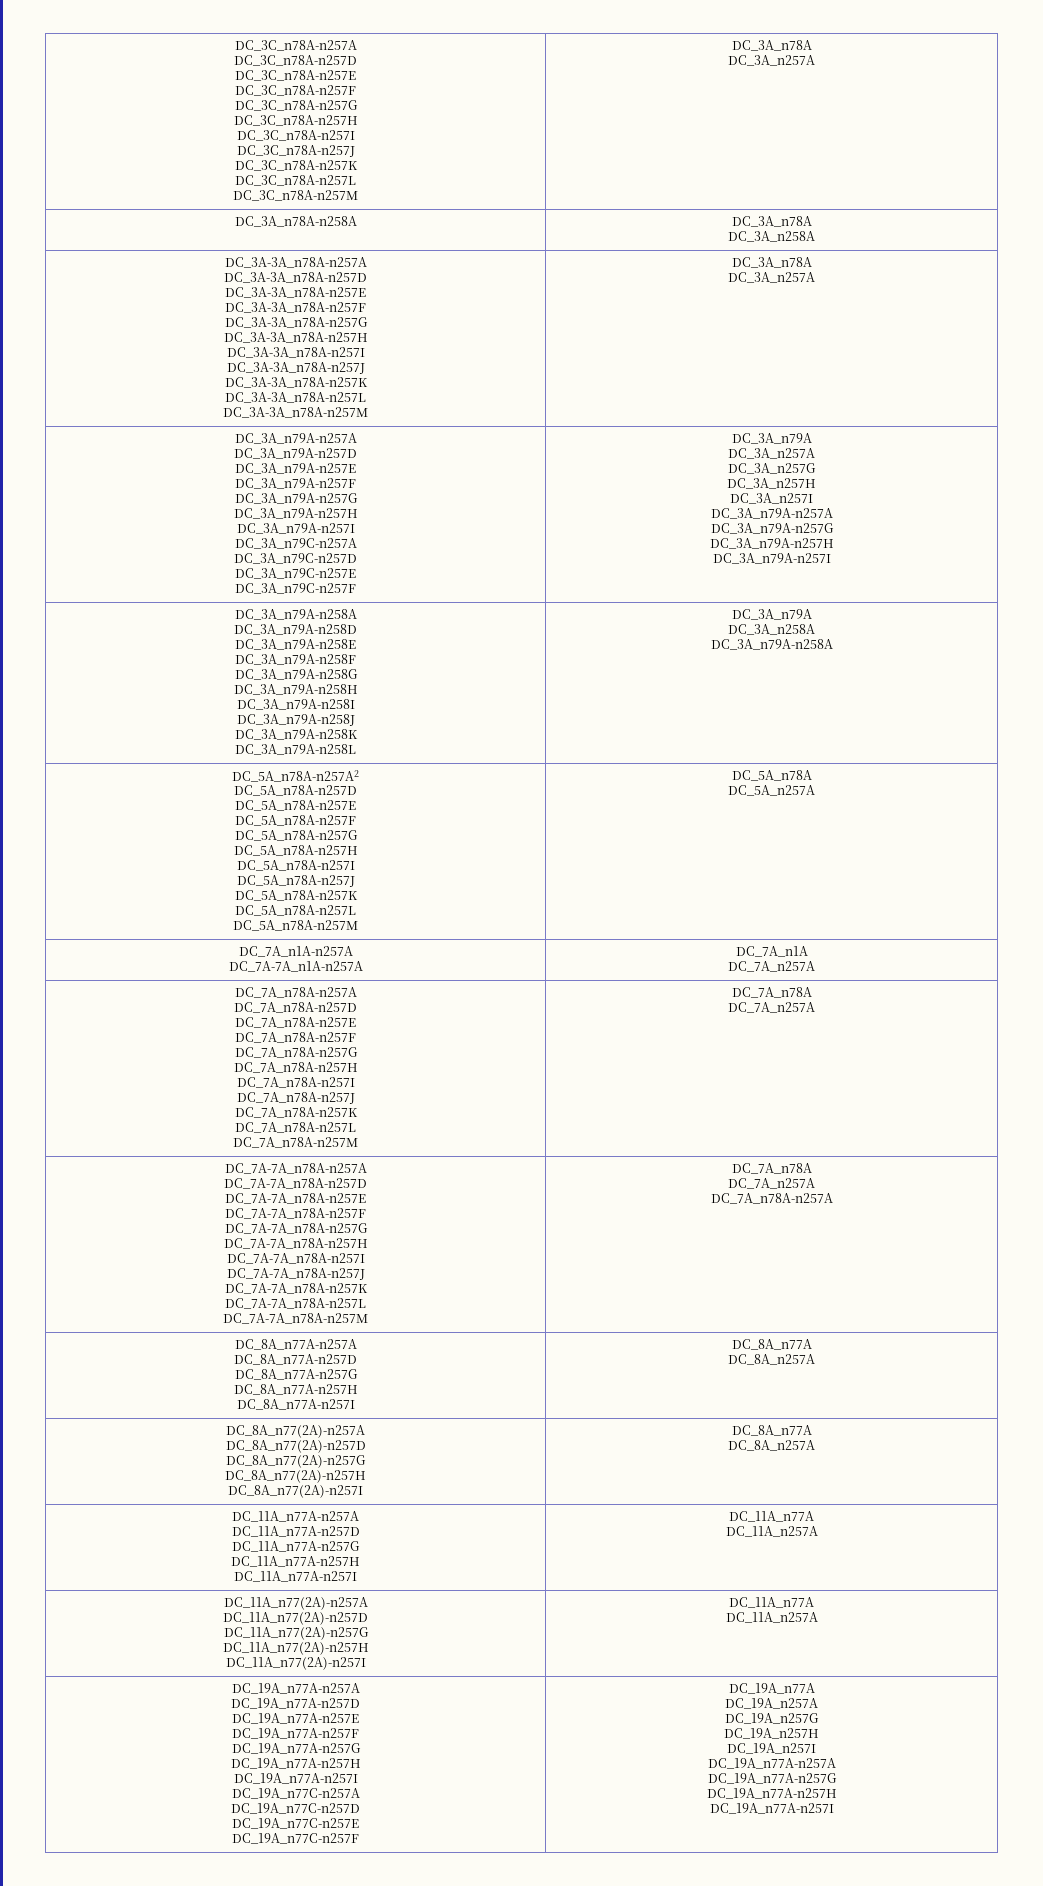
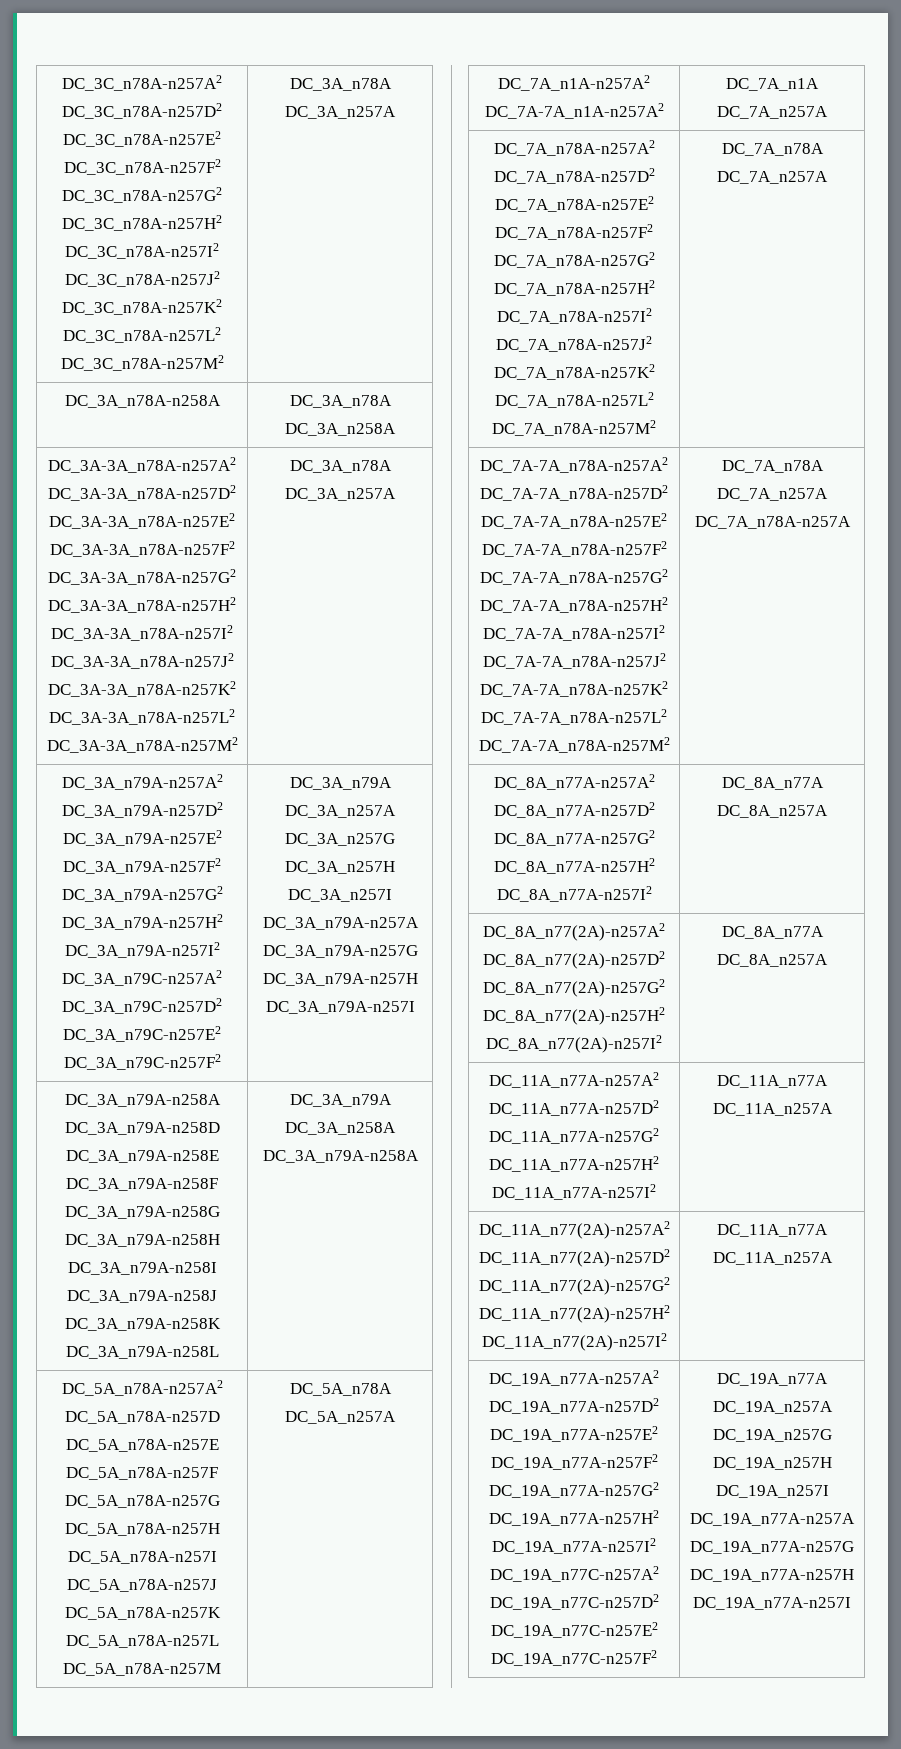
- DC_3C_n78A-n257A
- DC_3C_n78A-n257D
- DC_3C_n78A-n257E
- DC_3C_n78A-n257F
- DC_3C_n78A-n257G
- DC_3C_n78A-n257H
- DC_3C_n78A-n257I
- DC_3C_n78A-n257J
- DC_3C_n78A-n257K
- DC_3C_n78A-n257L
- DC_3C_n78A-n257M | DC_3A_n78A
+ DC_3C_n78A-n257A2
+ DC_3C_n78A-n257D2
+ DC_3C_n78A-n257E2
+ DC_3C_n78A-n257F2
+ DC_3C_n78A-n257G2
+ DC_3C_n78A-n257H2
+ DC_3C_n78A-n257I2
+ DC_3C_n78A-n257J2
+ DC_3C_n78A-n257K2
+ DC_3C_n78A-n257L2
+ DC_3C_n78A-n257M2 | DC_3A_n78A
- DC_3A-3A_n78A-n257A
- DC_3A-3A_n78A-n257D
- DC_3A-3A_n78A-n257E
- DC_3A-3A_n78A-n257F
- DC_3A-3A_n78A-n257G
- DC_3A-3A_n78A-n257H
- DC_3A-3A_n78A-n257I
- DC_3A-3A_n78A-n257J
- DC_3A-3A_n78A-n257K
- DC_3A-3A_n78A-n257L
- DC_3A-3A_n78A-n257M | DC_3A_n78A
+ DC_3A-3A_n78A-n257A2
+ DC_3A-3A_n78A-n257D2
+ DC_3A-3A_n78A-n257E2
+ DC_3A-3A_n78A-n257F2
+ DC_3A-3A_n78A-n257G2
+ DC_3A-3A_n78A-n257H2
+ DC_3A-3A_n78A-n257I2
+ DC_3A-3A_n78A-n257J2
+ DC_3A-3A_n78A-n257K2
+ DC_3A-3A_n78A-n257L2
+ DC_3A-3A_n78A-n257M2 | DC_3A_n78A
  DC_3A_n257A
- DC_3A_n79A-n257A
- DC_3A_n79A-n257D
- DC_3A_n79A-n257E
- DC_3A_n79A-n257F
- DC_3A_n79A-n257G
- DC_3A_n79A-n257H
- DC_3A_n79A-n257I
- DC_3A_n79C-n257A
- DC_3A_n79C-n257D
- DC_3A_n79C-n257E
- DC_3A_n79C-n257F | DC_3A_n79A
+ DC_3A_n79A-n257A2
+ DC_3A_n79A-n257D2
+ DC_3A_n79A-n257E2
+ DC_3A_n79A-n257F2
+ DC_3A_n79A-n257G2
+ DC_3A_n79A-n257H2
+ DC_3A_n79A-n257I2
+ DC_3A_n79C-n257A2
+ DC_3A_n79C-n257D2
+ DC_3A_n79C-n257E2
+ DC_3A_n79C-n257F2 | DC_3A_n79A
- DC_7A_n1A-n257A
- DC_7A-7A_n1A-n257A | DC_7A_n1A
+ DC_7A_n1A-n257A2
+ DC_7A-7A_n1A-n257A2 | DC_7A_n1A
+ DC_7A_n257A
+ DC_7A_n78A-n257A2
+ DC_7A_n78A-n257D2
+ DC_7A_n78A-n257E2
+ DC_7A_n78A-n257F2
+ DC_7A_n78A-n257G2
+ DC_7A_n78A-n257H2
+ DC_7A_n78A-n257I2
+ DC_7A_n78A-n257J2
+ DC_7A_n78A-n257K2
+ DC_7A_n78A-n257L2
+ DC_7A_n78A-n257M2 | DC_7A_n78A
+ DC_7A_n257A
+ DC_7A-7A_n78A-n257A2
+ DC_7A-7A_n78A-n257D2
+ DC_7A-7A_n78A-n257E2
+ DC_7A-7A_n78A-n257F2
+ DC_7A-7A_n78A-n257G2
+ DC_7A-7A_n78A-n257H2
+ DC_7A-7A_n78A-n257I2
+ DC_7A-7A_n78A-n257J2
+ DC_7A-7A_n78A-n257K2
+ DC_7A-7A_n78A-n257L2
+ DC_7A-7A_n78A-n257M2 | DC_7A_n78A
  DC_7A_n257A
  DC_7A_n78A-n257A
- DC_7A_n78A-n257D
- DC_7A_n78A-n257E
- DC_7A_n78A-n257F
- DC_7A_n78A-n257G
- DC_7A_n78A-n257H
- DC_7A_n78A-n257I
- DC_7A_n78A-n257J
- DC_7A_n78A-n257K
- DC_7A_n78A-n257L
- DC_7A_n78A-n257M | DC_7A_n78A
- DC_7A_n257A
- DC_7A-7A_n78A-n257A
- DC_7A-7A_n78A-n257D
- DC_7A-7A_n78A-n257E
- DC_7A-7A_n78A-n257F
- DC_7A-7A_n78A-n257G
- DC_7A-7A_n78A-n257H
- DC_7A-7A_n78A-n257I
- DC_7A-7A_n78A-n257J
- DC_7A-7A_n78A-n257K
- DC_7A-7A_n78A-n257L
- DC_7A-7A_n78A-n257M | DC_7A_n78A
- DC_7A_n257A
- DC_7A_n78A-n257A
- DC_8A_n77A-n257A
- DC_8A_n77A-n257D
- DC_8A_n77A-n257G
- DC_8A_n77A-n257H
- DC_8A_n77A-n257I | DC_8A_n77A
+ DC_8A_n77A-n257A2
+ DC_8A_n77A-n257D2
+ DC_8A_n77A-n257G2
+ DC_8A_n77A-n257H2
+ DC_8A_n77A-n257I2 | DC_8A_n77A
  DC_8A_n257A
- DC_8A_n77(2A)-n257A
- DC_8A_n77(2A)-n257D
- DC_8A_n77(2A)-n257G
- DC_8A_n77(2A)-n257H
- DC_8A_n77(2A)-n257I | DC_8A_n77A
+ DC_8A_n77(2A)-n257A2
+ DC_8A_n77(2A)-n257D2
+ DC_8A_n77(2A)-n257G2
+ DC_8A_n77(2A)-n257H2
+ DC_8A_n77(2A)-n257I2 | DC_8A_n77A
  DC_8A_n257A
- DC_11A_n77A-n257A
- DC_11A_n77A-n257D
- DC_11A_n77A-n257G
- DC_11A_n77A-n257H
- DC_11A_n77A-n257I | DC_11A_n77A
+ DC_11A_n77A-n257A2
+ DC_11A_n77A-n257D2
+ DC_11A_n77A-n257G2
+ DC_11A_n77A-n257H2
+ DC_11A_n77A-n257I2 | DC_11A_n77A
  DC_11A_n257A
- DC_11A_n77(2A)-n257A
- DC_11A_n77(2A)-n257D
- DC_11A_n77(2A)-n257G
- DC_11A_n77(2A)-n257H
- DC_11A_n77(2A)-n257I | DC_11A_n77A
+ DC_11A_n77(2A)-n257A2
+ DC_11A_n77(2A)-n257D2
+ DC_11A_n77(2A)-n257G2
+ DC_11A_n77(2A)-n257H2
+ DC_11A_n77(2A)-n257I2 | DC_11A_n77A
  DC_11A_n257A
- DC_19A_n77A-n257A
- DC_19A_n77A-n257D
- DC_19A_n77A-n257E
- DC_19A_n77A-n257F
- DC_19A_n77A-n257G
- DC_19A_n77A-n257H
- DC_19A_n77A-n257I
- DC_19A_n77C-n257A
- DC_19A_n77C-n257D
- DC_19A_n77C-n257E
- DC_19A_n77C-n257F | DC_19A_n77A
+ DC_19A_n77A-n257A2
+ DC_19A_n77A-n257D2
+ DC_19A_n77A-n257E2
+ DC_19A_n77A-n257F2
+ DC_19A_n77A-n257G2
+ DC_19A_n77A-n257H2
+ DC_19A_n77A-n257I2
+ DC_19A_n77C-n257A2
+ DC_19A_n77C-n257D2
+ DC_19A_n77C-n257E2
+ DC_19A_n77C-n257F2 | DC_19A_n77A

